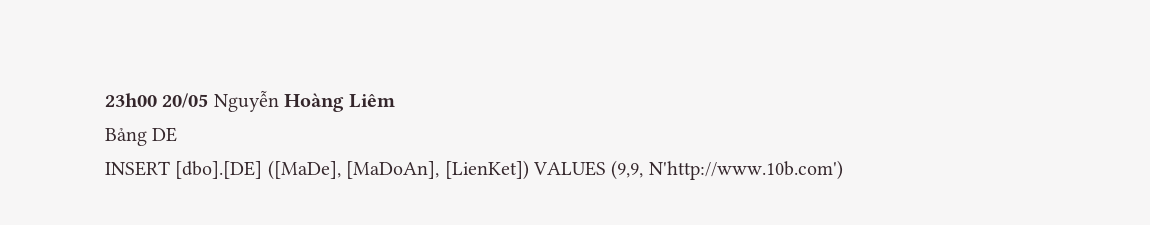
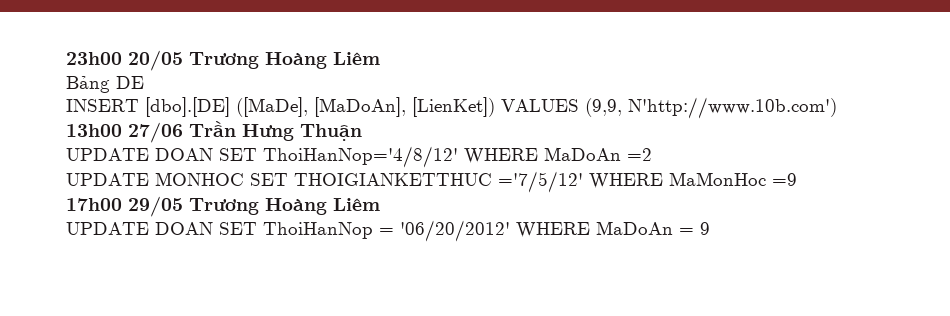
- 23h00 20/05 Nguyễn Hoàng Liêm
+ 23h00 20/05 Trương Hoàng Liêm
+ 13h00 27/06 Trần Hưng Thuận
+ UPDATE DOAN SET ThoiHanNop='4/8/12' WHERE MaDoAn =2
+ UPDATE MONHOC SET THOIGIANKETTHUC ='7/5/12' WHERE MaMonHoc =9
+ 17h00 29/05 Trương Hoàng Liêm
+ UPDATE DOAN SET ThoiHanNop = '06/20/2012' WHERE MaDoAn = 9

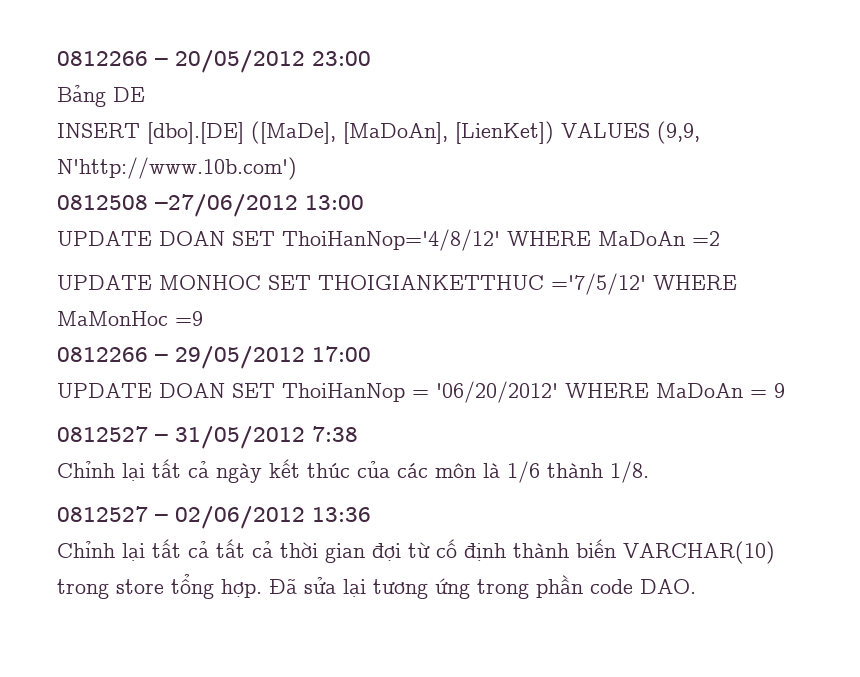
- 23h00 20/05 Trương Hoàng Liêm
+ 0812266 – 20/05/2012 23:00
- 13h00 27/06 Trần Hưng Thuận
+ 0812508 –27/06/2012 13:00
- 17h00 29/05 Trương Hoàng Liêm
+ 0812266 – 29/05/2012 17:00
+ 0812527 – 31/05/2012 7:38
+ Chỉnh lại tất cả ngày kết thúc của các môn là 1/6 thành 1/8.
+ 0812527 – 02/06/2012 13:36
+ Chỉnh lại tất cả tất cả thời gian đợi từ cố định thành biến VARCHAR(10) trong store tổng hợp. Đã sửa lại tương ứng trong phần code DAO.

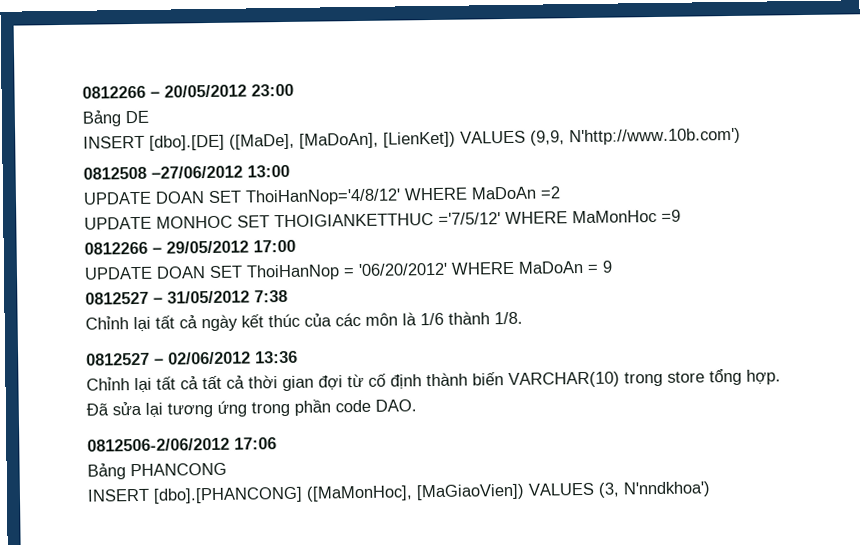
+ 0812506-2/06/2012 17:06
+ Bảng PHANCONG
+ INSERT [dbo].[PHANCONG] ([MaMonHoc], [MaGiaoVien]) VALUES (3, N'nndkhoa')

